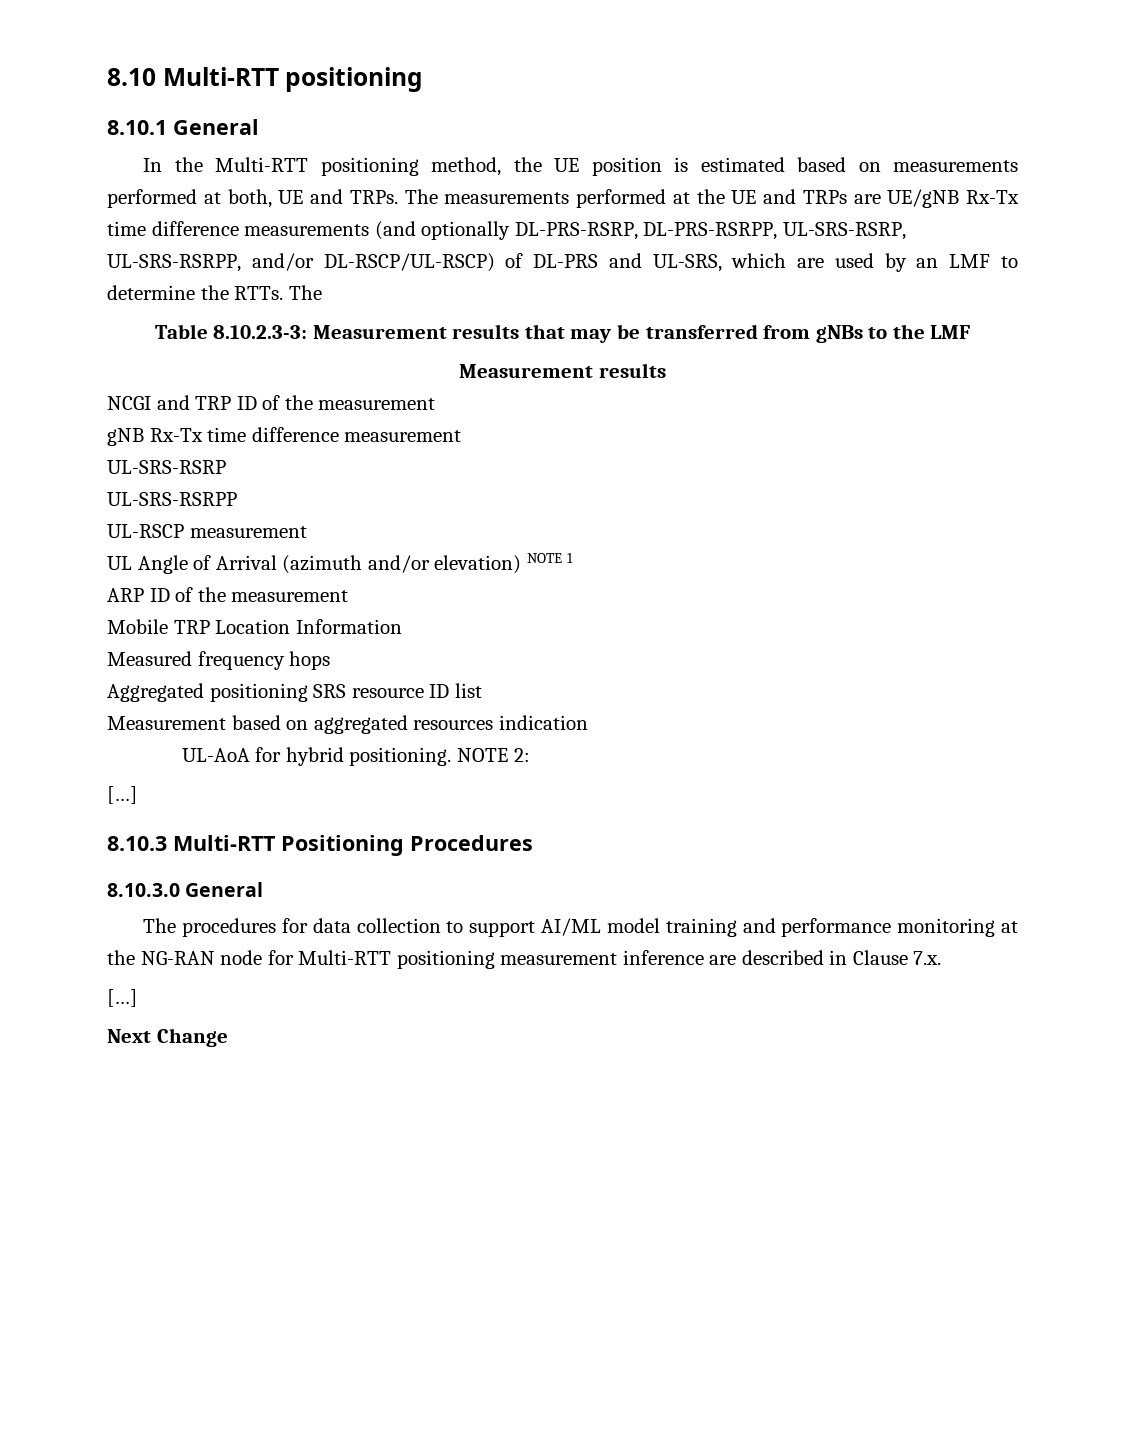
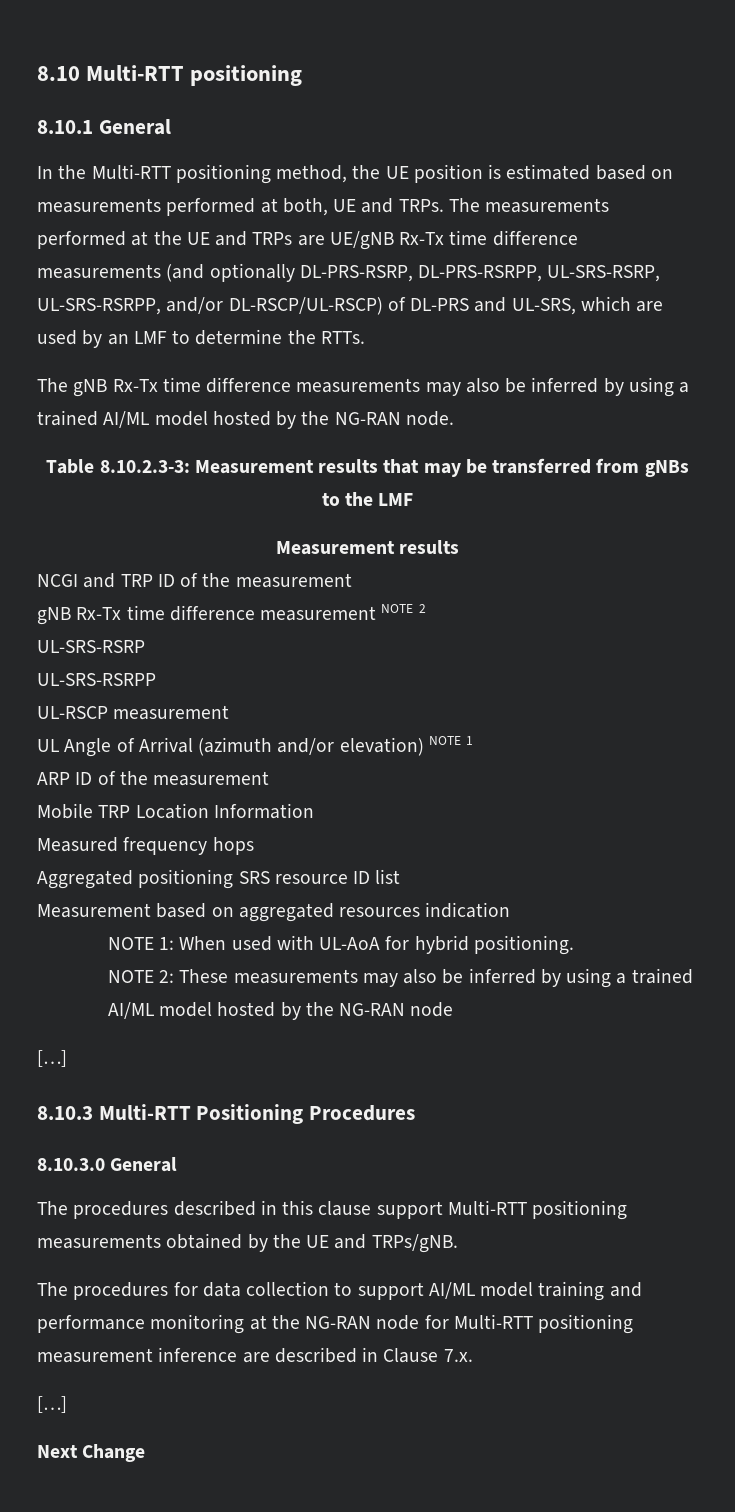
- The measurements performed at the UE and TRPs are UE/gNB Rx-Tx time difference measurements (and optionally DL-PRS-RSRP, DL-PRS-RSRPP, UL-SRS-RSRP, UL-SRS-RSRPP, and/or DL-RSCP/UL-RSCP) of DL-PRS and UL-SRS, which are used by an LMF to determine the RTTs. The
+ The measurements performed at the UE and TRPs are UE/gNB Rx-Tx time difference measurements (and optionally DL-PRS-RSRP, DL-PRS-RSRPP, UL-SRS-RSRP, UL-SRS-RSRPP, and/or DL-RSCP/UL-RSCP) of DL-PRS and UL-SRS, which are used by an LMF to determine the RTTs.
+ The gNB Rx-Tx time difference measurements may also be inferred by using a trained AI/ML model hosted by the NG-RAN node.
- gNB Rx-Tx time difference measurement
+ gNB Rx-Tx time difference measurement NOTE 2
- UL-AoA for hybrid positioning. NOTE 2:
+ NOTE 1: When used with UL-AoA for hybrid positioning.
+ NOTE 2: These measurements may also be inferred by using a trained AI/ML model hosted by the NG-RAN node
+ The procedures described in this clause support Multi-RTT positioning measurements obtained by the UE and TRPs/gNB.

